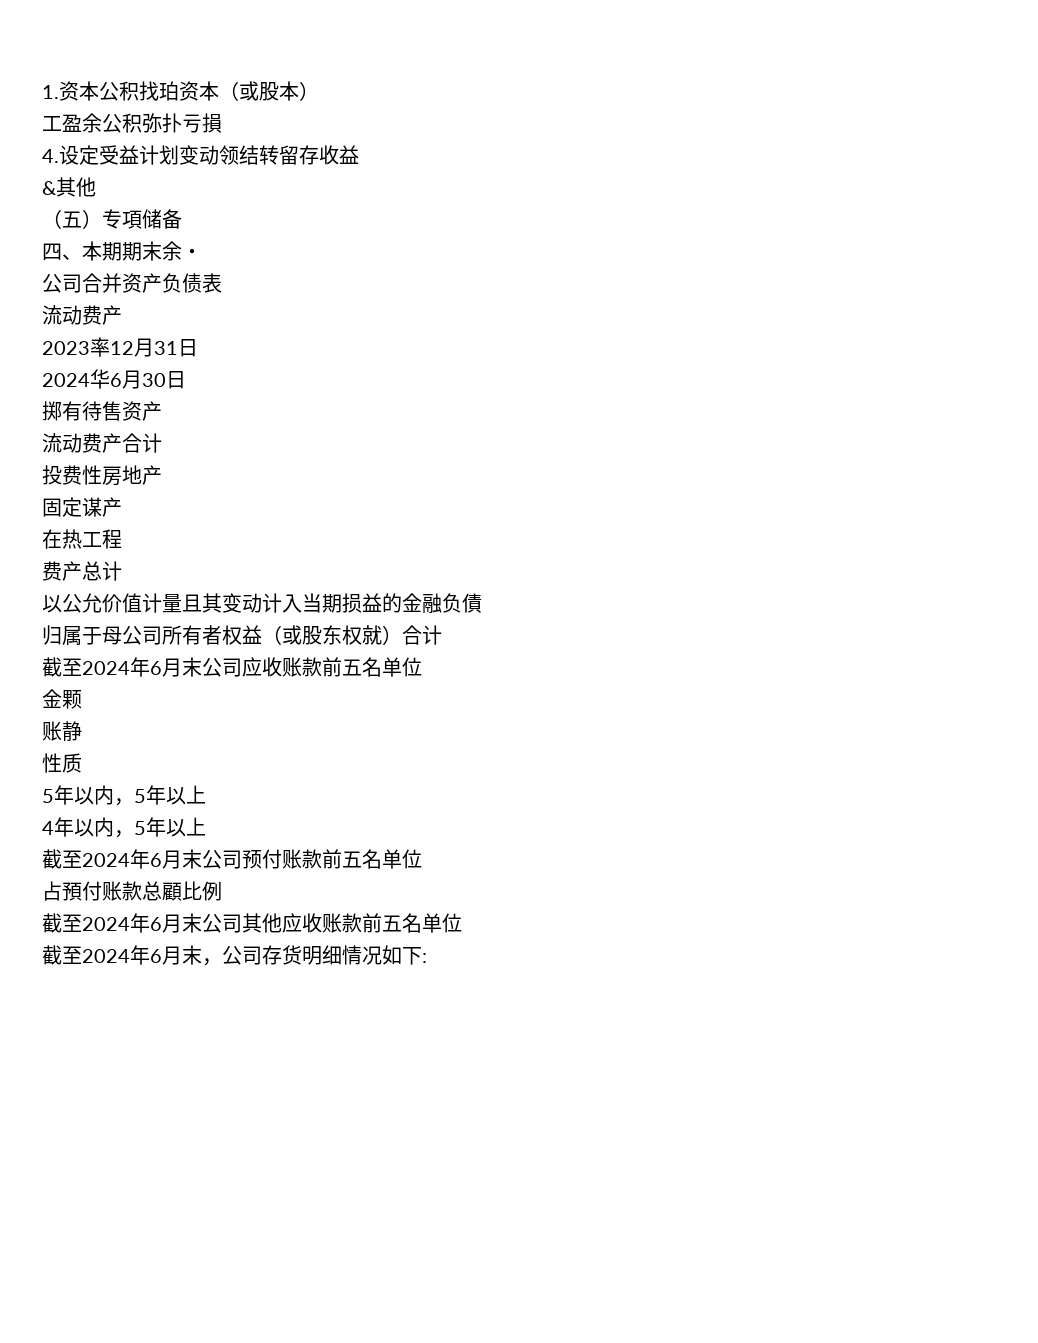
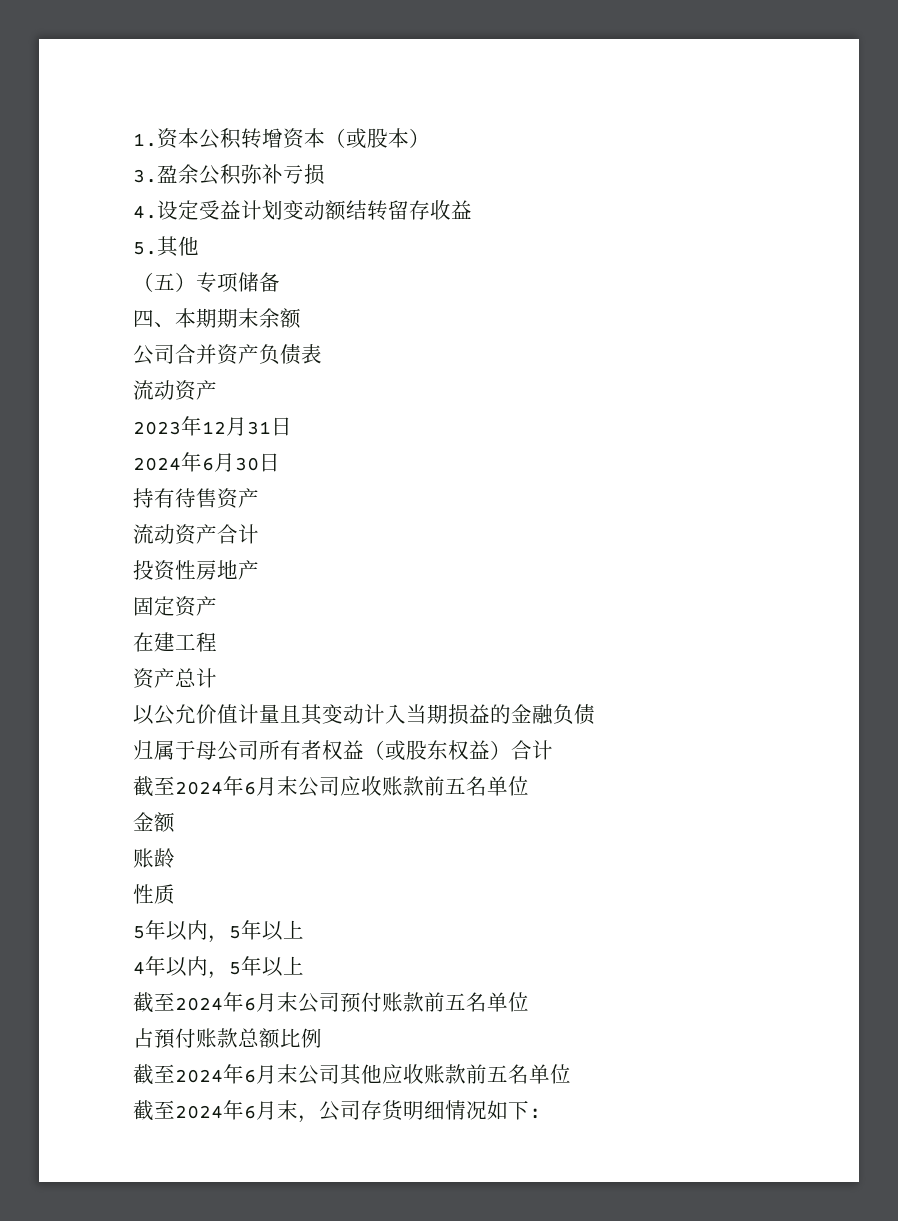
- 1.资本公积找珀资本（或股本）
+ 1.资本公积转增资本（或股本）
- 工盈余公积弥扑亏損
+ 3.盈余公积弥补亏损
- 4.设定受益计划变动领结转留存收益
+ 4.设定受益计划变动额结转留存收益
- &其他
+ 5.其他
- （五）专項储备
+ （五）专项储备
- 四、本期期末余・
+ 四、本期期末余额
  公司合并资产负债表
- 流动费产
+ 流动资产
- 2023率12月31日
+ 2023年12月31日
- 2024华6月30日
+ 2024年6月30日
- 掷有待售资产
+ 持有待售资产
- 流动费产合计
+ 流动资产合计
- 投费性房地产
+ 投资性房地产
- 固定谋产
+ 固定资产
- 在热工程
+ 在建工程
- 费产总计
+ 资产总计
- 以公允价值计量且其变动计入当期损益的金融负債
+ 以公允价值计量且其变动计入当期损益的金融负债
- 归属于母公司所有者权益（或股东权就）合计
+ 归属于母公司所有者权益（或股东权益）合计
- 金颗
- 账静
+ 金额
+ 账龄
- 占預付账款总顧比例
+ 占預付账款总额比例

